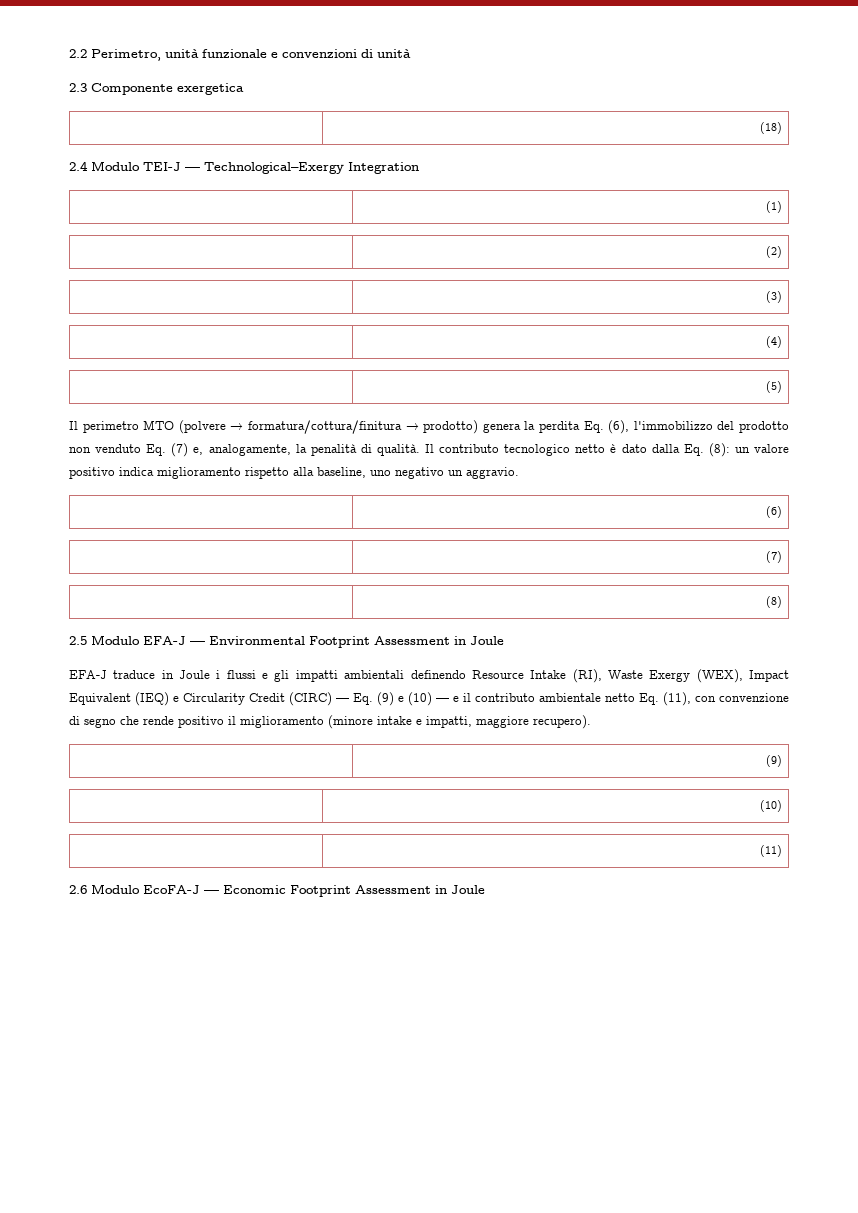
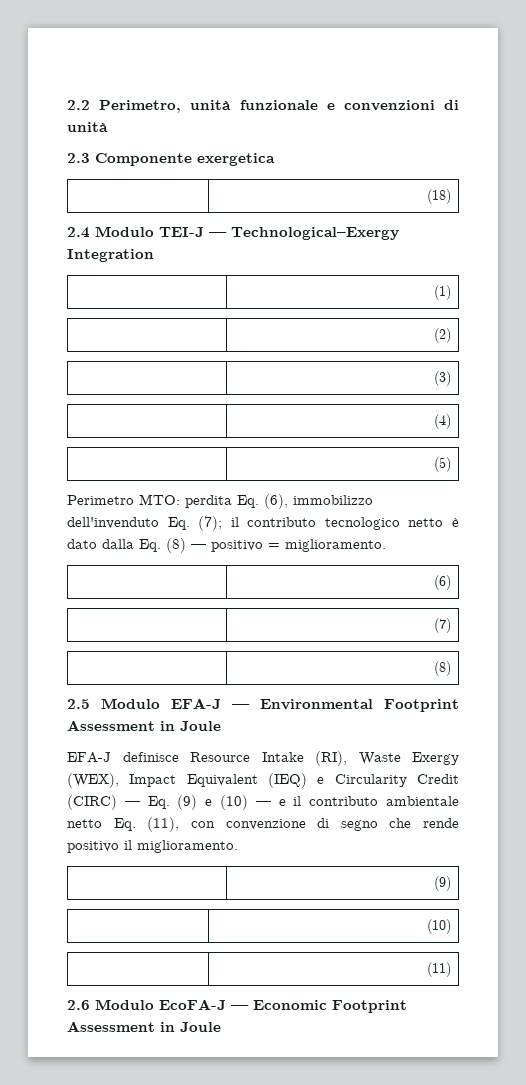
- Il perimetro MTO (polvere → formatura/cottura/finitura → prodotto) genera la perdita Eq. (6), l'immobilizzo del prodotto non venduto Eq. (7) e, analogamente, la penalità di qualità. Il contributo tecnologico netto è dato dalla Eq. (8): un valore positivo indica miglioramento rispetto alla baseline, uno negativo un aggravio.
+ Perimetro MTO: perdita Eq. (6), immobilizzo dell'invenduto Eq. (7); il contributo tecnologico netto è dato dalla Eq. (8) — positivo = miglioramento.
- EFA-J traduce in Joule i flussi e gli impatti ambientali definendo Resource Intake (RI), Waste Exergy (WEX), Impact Equivalent (IEQ) e Circularity Credit (CIRC) — Eq. (9) e (10) — e il contributo ambientale netto Eq. (11), con convenzione di segno che rende positivo il miglioramento (minore intake e impatti, maggiore recupero).
+ EFA-J definisce Resource Intake (RI), Waste Exergy (WEX), Impact Equivalent (IEQ) e Circularity Credit (CIRC) — Eq. (9) e (10) — e il contributo ambientale netto Eq. (11), con convenzione di segno che rende positivo il miglioramento.

